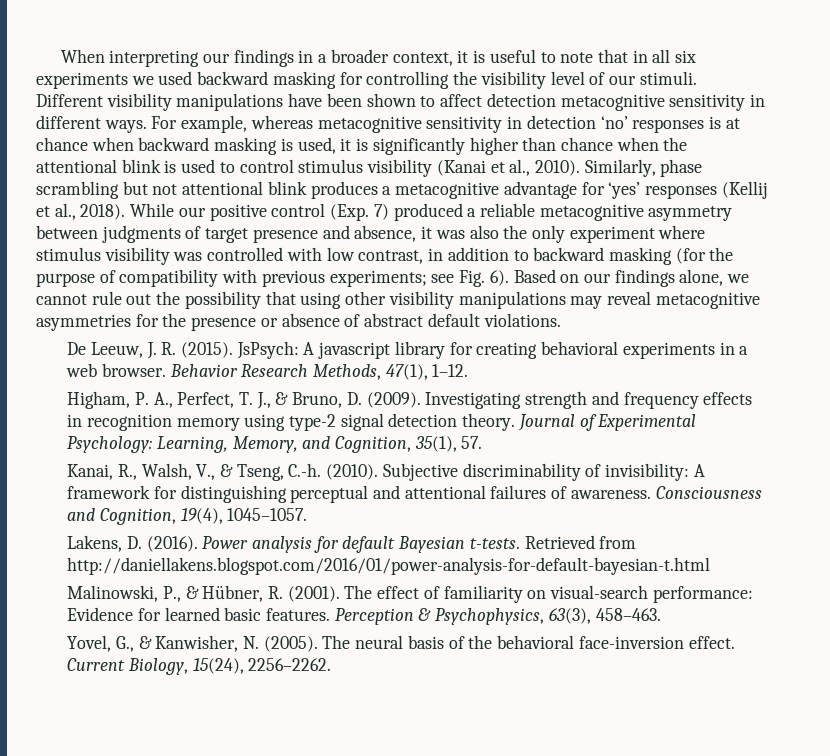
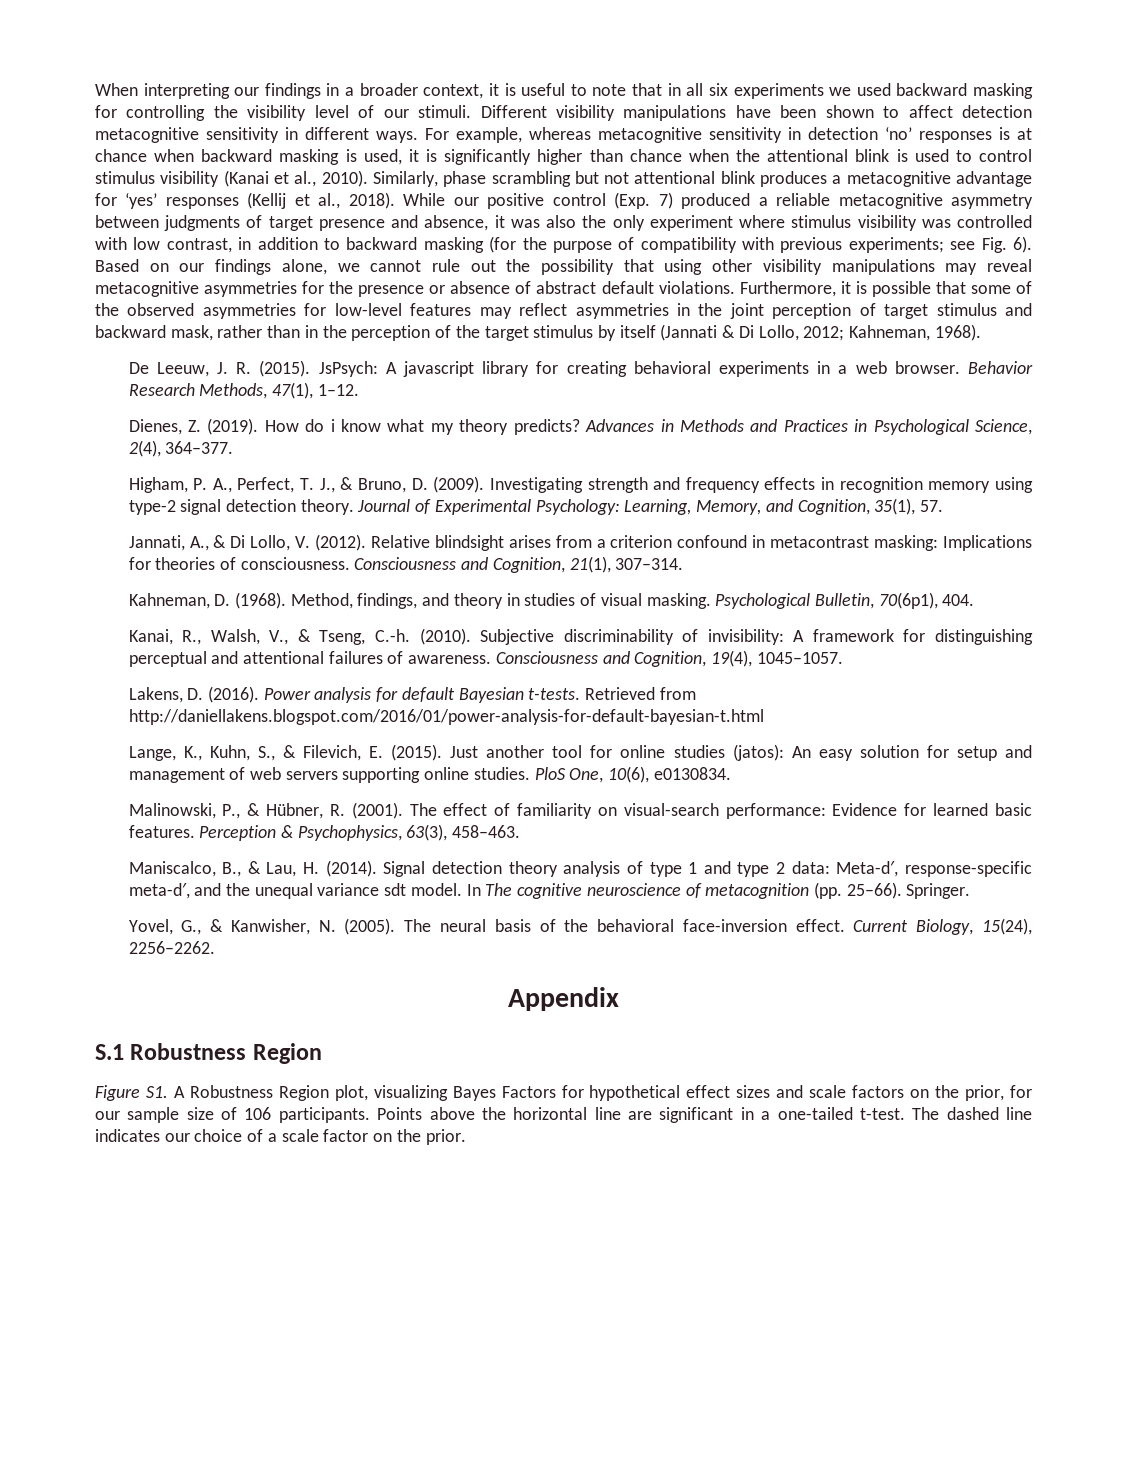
+ Furthermore, it is possible that some of the observed asymmetries for low-level features may reflect asymmetries in the joint perception of target stimulus and backward mask, rather than in the perception of the target stimulus by itself (Jannati & Di Lollo, 2012; Kahneman, 1968).
+ Dienes, Z. (2019). How do i know what my theory predicts? Advances in Methods and Practices in Psychological Science, 2(4), 364–377.
+ Jannati, A., & Di Lollo, V. (2012). Relative blindsight arises from a criterion confound in metacontrast masking: Implications for theories of consciousness. Consciousness and Cognition, 21(1), 307–314.
+ Kahneman, D. (1968). Method, findings, and theory in studies of visual masking. Psychological Bulletin, 70(6p1), 404.
+ Lange, K., Kuhn, S., & Filevich, E. (2015). Just another tool for online studies (jatos): An easy solution for setup and management of web servers supporting online studies. PloS One, 10(6), e0130834.
+ Maniscalco, B., & Lau, H. (2014). Signal detection theory analysis of type 1 and type 2 data: Meta-d′, response-specific meta-d′, and the unequal variance sdt model. In The cognitive neuroscience of metacognition (pp. 25–66). Springer.
+ Appendix
+ S.1 Robustness Region
+ Figure S1. A Robustness Region plot, visualizing Bayes Factors for hypothetical effect sizes and scale factors on the prior, for our sample size of 106 participants. Points above the horizontal line are significant in a one-tailed t-test. The dashed line indicates our choice of a scale factor on the prior.

